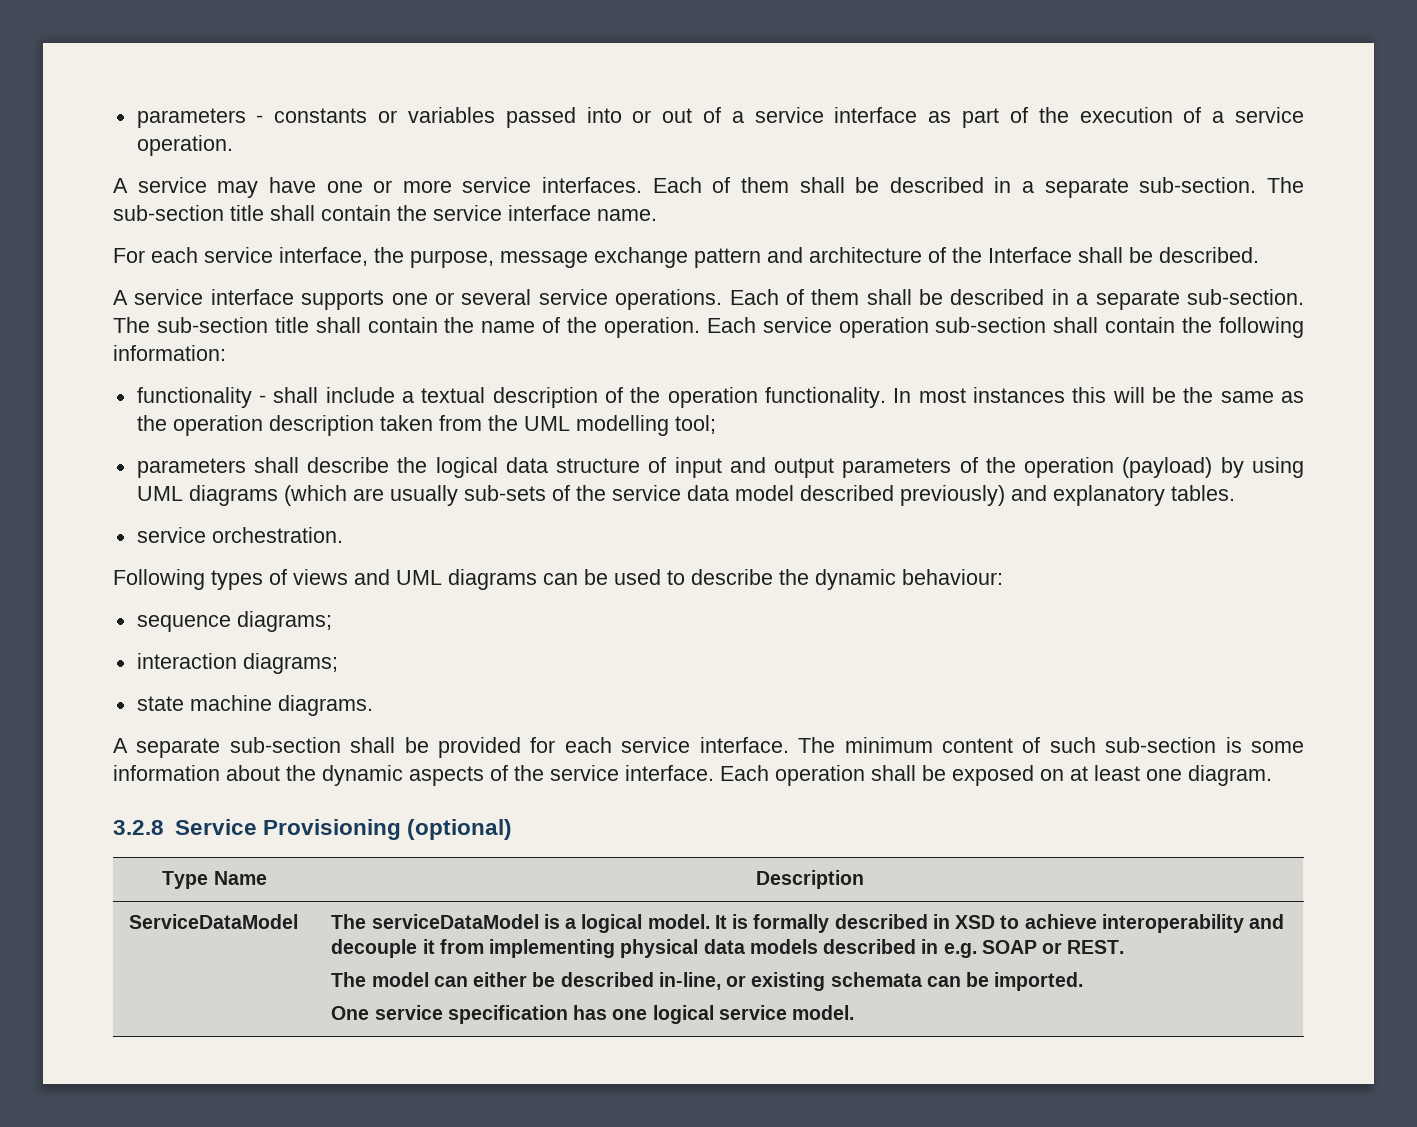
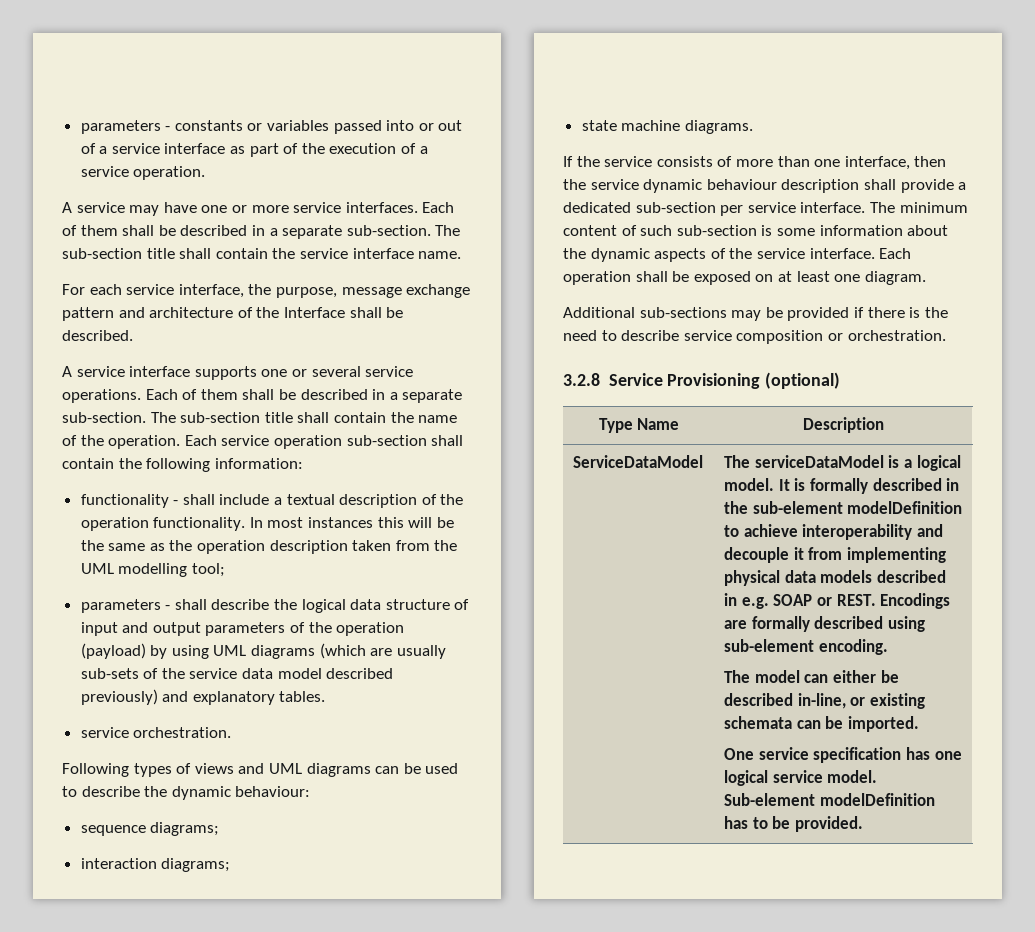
- parameters shall describe the logical data structure of input and output parameters of the operation (payload) by using UML diagrams (which are usually sub-sets of the service data model described previously) and explanatory tables.
+ parameters - shall describe the logical data structure of input and output parameters of the operation (payload) by using UML diagrams (which are usually sub-sets of the service data model described previously) and explanatory tables.
- A separate sub-section shall be provided for each service interface.
+ If the service consists of more than one interface, then the service dynamic behaviour description shall provide a dedicated sub-section per service interface.
+ Additional sub-sections may be provided if there is the need to describe service composition or orchestration.
- It is formally described in XSD to achieve interoperability and decouple it from implementing physical data models described in e.g. SOAP or REST.
+ It is formally described in the sub-element modelDefinition to achieve interoperability and decouple it from implementing physical data models described in e.g. SOAP or REST. Encodings are formally described using sub-element encoding.
+ Sub-element modelDefinition has to be provided.

